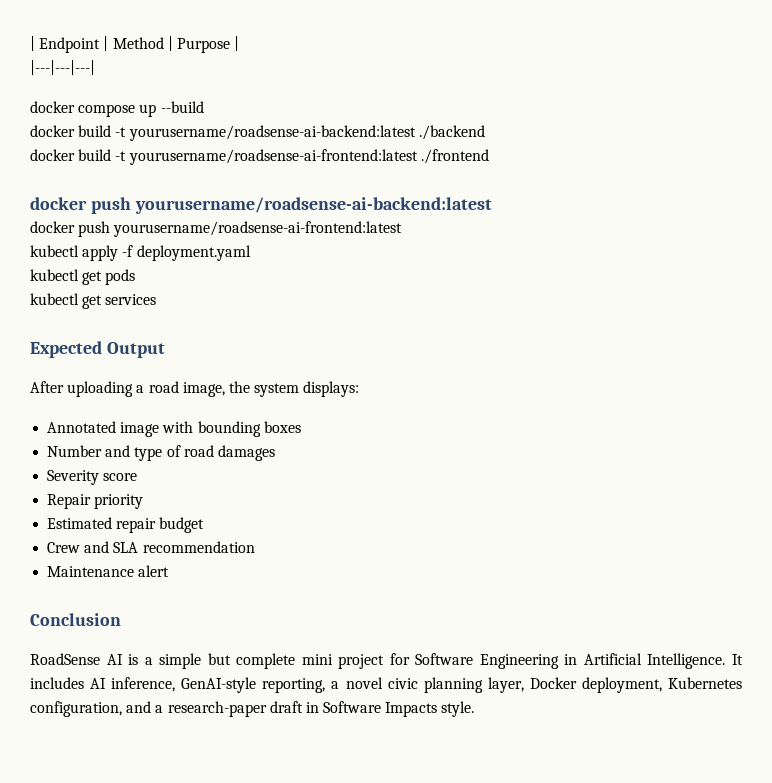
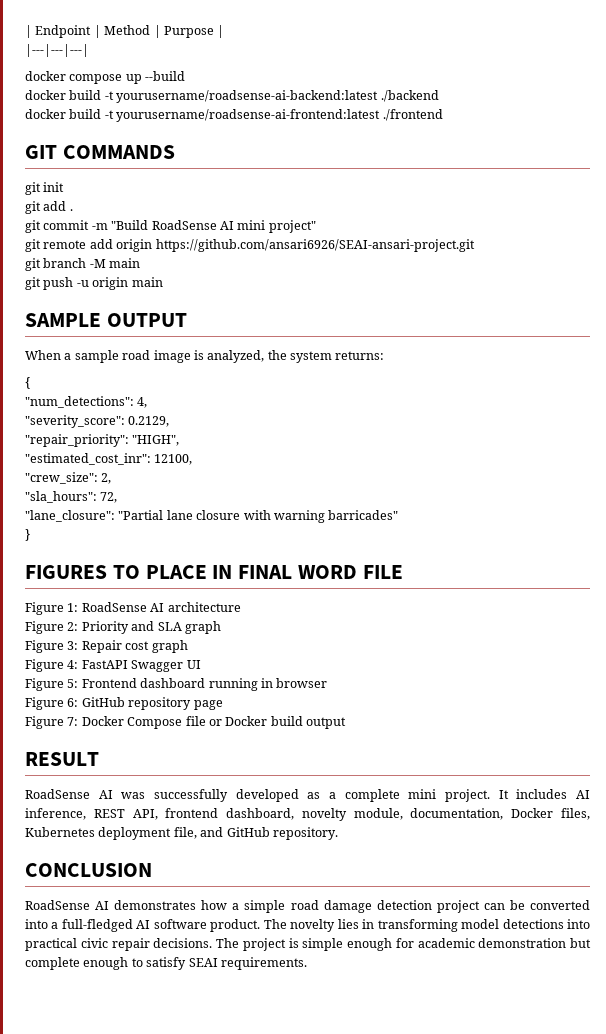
- docker push yourusername/roadsense-ai-backend:latest
- docker push yourusername/roadsense-ai-frontend:latest
- kubectl apply -f deployment.yaml
- kubectl get pods
- kubectl get services
- Expected Output
- After uploading a road image, the system displays:
- Annotated image with bounding boxes
- Number and type of road damages
- Severity score
- Repair priority
- Estimated repair budget
- Crew and SLA recommendation
- Maintenance alert
- Conclusion
- RoadSense AI is a simple but complete mini project for Software Engineering in Artificial Intelligence. It includes AI inference, GenAI-style reporting, a novel civic planning layer, Docker deployment, Kubernetes configuration, and a research-paper draft in Software Impacts style.
+ GIT COMMANDS
+ git init
+ git add .
+ git commit -m "Build RoadSense AI mini project"
+ git remote add origin https://github.com/ansari6926/SEAI-ansari-project.git
+ git branch -M main
+ git push -u origin main
+ SAMPLE OUTPUT
+ When a sample road image is analyzed, the system returns:
+ {
+ "num_detections": 4,
+ "severity_score": 0.2129,
+ "repair_priority": "HIGH",
+ "estimated_cost_inr": 12100,
+ "crew_size": 2,
+ "sla_hours": 72,
+ "lane_closure": "Partial lane closure with warning barricades"
+ }
+ FIGURES TO PLACE IN FINAL WORD FILE
+ Figure 1: RoadSense AI architecture
+ Figure 2: Priority and SLA graph
+ Figure 3: Repair cost graph
+ Figure 4: FastAPI Swagger UI
+ Figure 5: Frontend dashboard running in browser
+ Figure 6: GitHub repository page
+ Figure 7: Docker Compose file or Docker build output
+ RESULT
+ RoadSense AI was successfully developed as a complete mini project. It includes AI inference, REST API, frontend dashboard, novelty module, documentation, Docker files, Kubernetes deployment file, and GitHub repository.
+ CONCLUSION
+ RoadSense AI demonstrates how a simple road damage detection project can be converted into a full-fledged AI software product. The novelty lies in transforming model detections into practical civic repair decisions. The project is simple enough for academic demonstration but complete enough to satisfy SEAI requirements.

